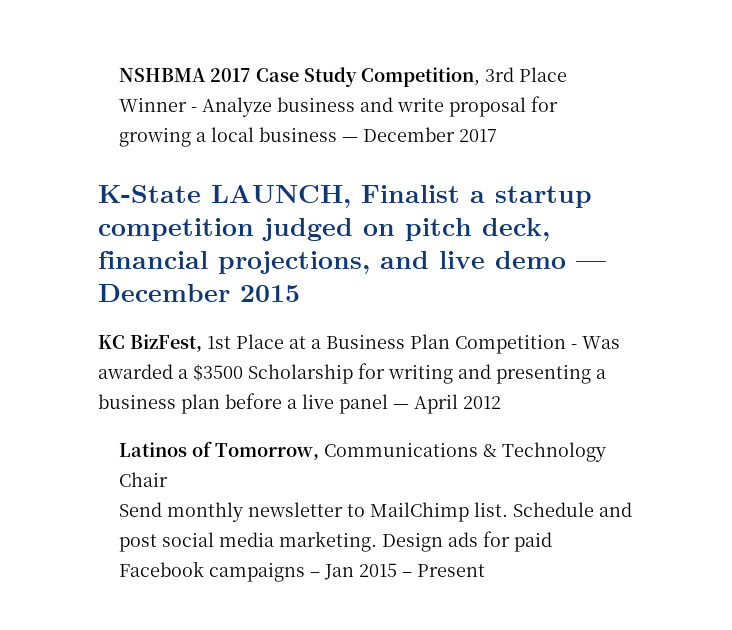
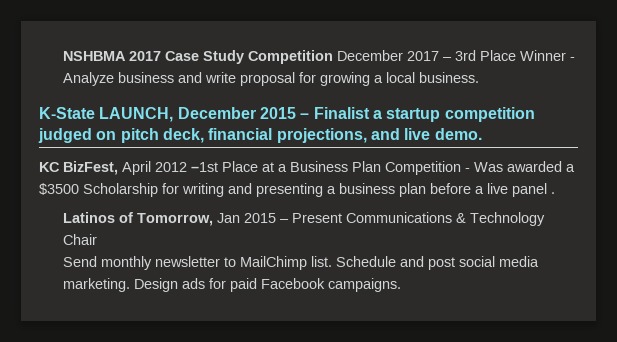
- NSHBMA 2017 Case Study Competition, 3rd Place Winner - Analyze business and write proposal for growing a local business — December 2017
+ NSHBMA 2017 Case Study Competition December 2017 – 3rd Place Winner - Analyze business and write proposal for growing a local business.
- K-State LAUNCH, Finalist a startup competition judged on pitch deck, financial projections, and live demo — December 2015
+ K-State LAUNCH, December 2015 – Finalist a startup competition judged on pitch deck, financial projections, and live demo.
- KC BizFest, 1st Place at a Business Plan Competition - Was awarded a $3500 Scholarship for writing and presenting a business plan before a live panel — April 2012
+ KC BizFest, April 2012 –1st Place at a Business Plan Competition - Was awarded a $3500 Scholarship for writing and presenting a business plan before a live panel .
- Latinos of Tomorrow, Communications & Technology Chair
+ Latinos of Tomorrow, Jan 2015 – Present Communications & Technology Chair
- Design ads for paid Facebook campaigns – Jan 2015 – Present
+ Design ads for paid Facebook campaigns.

